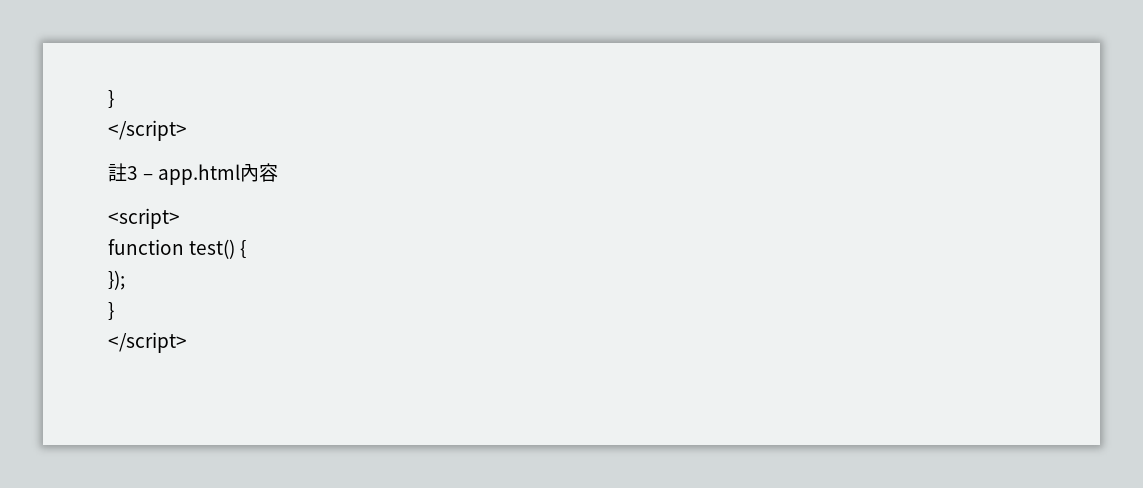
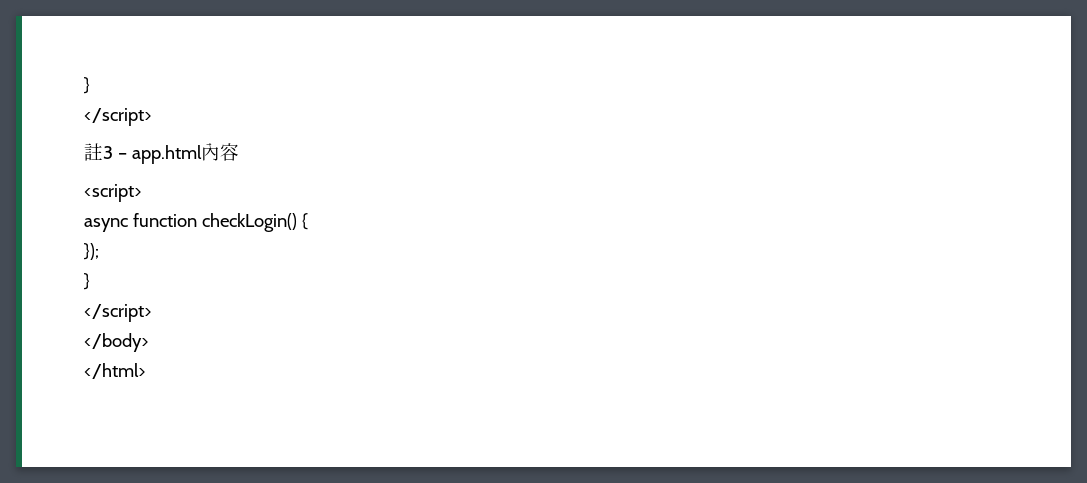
- function test() {
+ async function checkLogin() {
+ </body>
+ </html>

